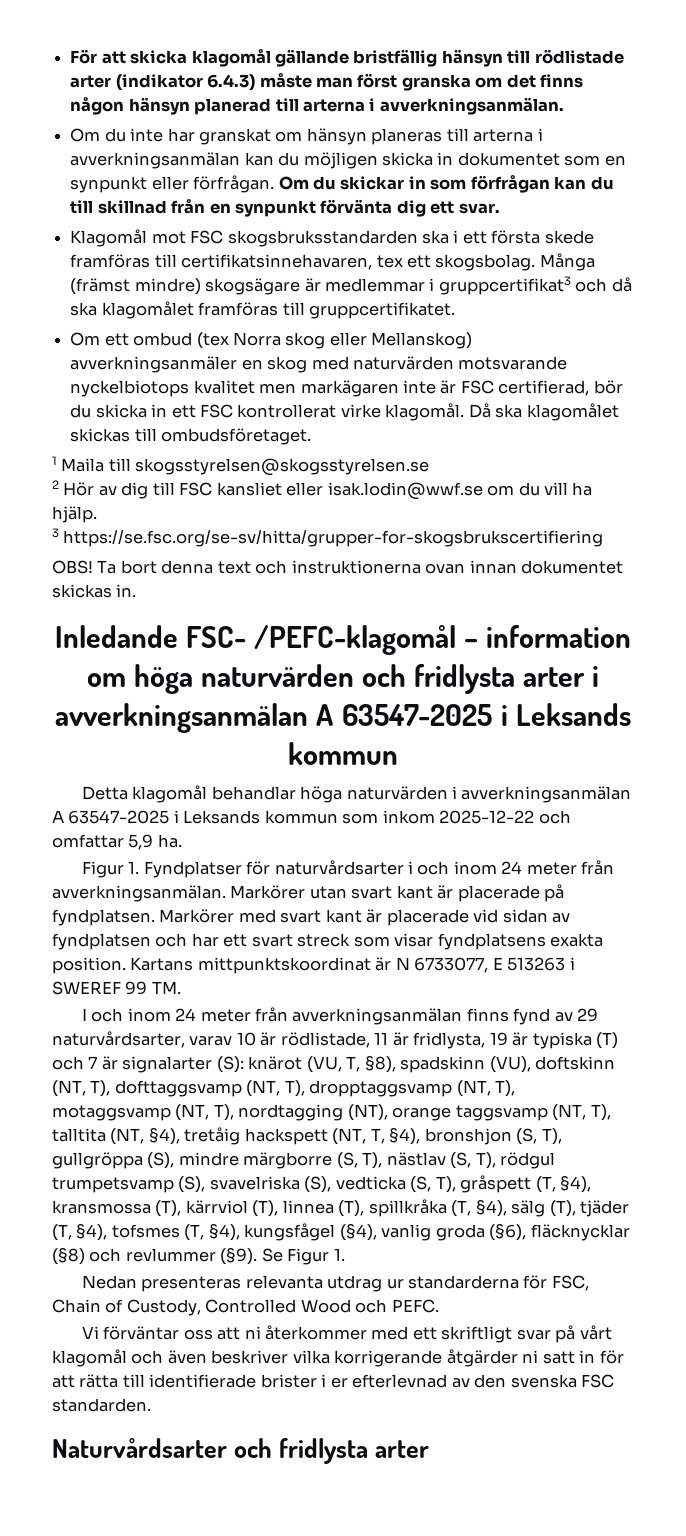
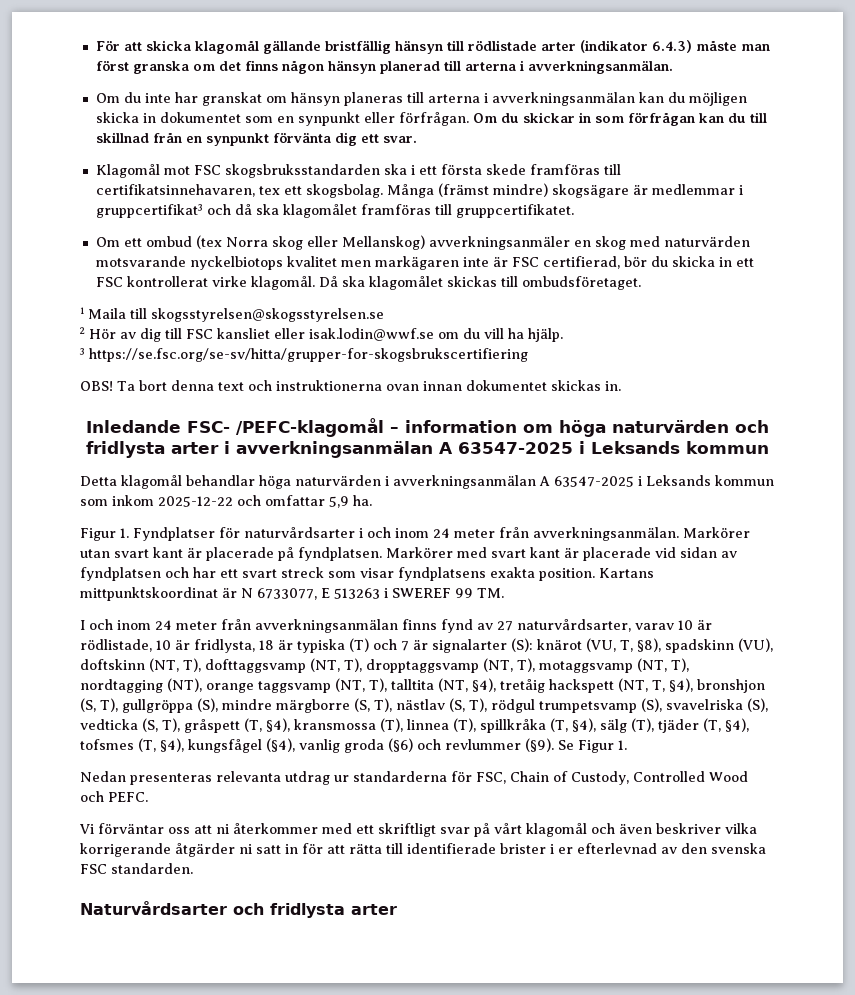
- I och inom 24 meter från avverkningsanmälan finns fynd av 29 naturvårdsarter, varav 10 är rödlistade, 11 är fridlysta, 19 är typiska (T) och 7 är signalarter (S):
+ I och inom 24 meter från avverkningsanmälan finns fynd av 27 naturvårdsarter, varav 10 är rödlistade, 10 är fridlysta, 18 är typiska (T) och 7 är signalarter (S):
- knärot (VU, T, §8), spadskinn (VU), doftskinn (NT, T), dofttaggsvamp (NT, T), dropptaggsvamp (NT, T), motaggsvamp (NT, T), nordtagging (NT), orange taggsvamp (NT, T), talltita (NT, §4), tretåig hackspett (NT, T, §4), bronshjon (S, T), gullgröppa (S), mindre märgborre (S, T), nästlav (S, T), rödgul trumpetsvamp (S), svavelriska (S), vedticka (S, T), gråspett (T, §4), kransmossa (T), kärrviol (T), linnea (T), spillkråka (T, §4), sälg (T), tjäder (T, §4), tofsmes (T, §4), kungsfågel (§4), vanlig groda (§6), fläcknycklar (§8) och revlummer (§9).
+ knärot (VU, T, §8), spadskinn (VU), doftskinn (NT, T), dofttaggsvamp (NT, T), dropptaggsvamp (NT, T), motaggsvamp (NT, T), nordtagging (NT), orange taggsvamp (NT, T), talltita (NT, §4), tretåig hackspett (NT, T, §4), bronshjon (S, T), gullgröppa (S), mindre märgborre (S, T), nästlav (S, T), rödgul trumpetsvamp (S), svavelriska (S), vedticka (S, T), gråspett (T, §4), kransmossa (T), linnea (T), spillkråka (T, §4), sälg (T), tjäder (T, §4), tofsmes (T, §4), kungsfågel (§4), vanlig groda (§6) och revlummer (§9).

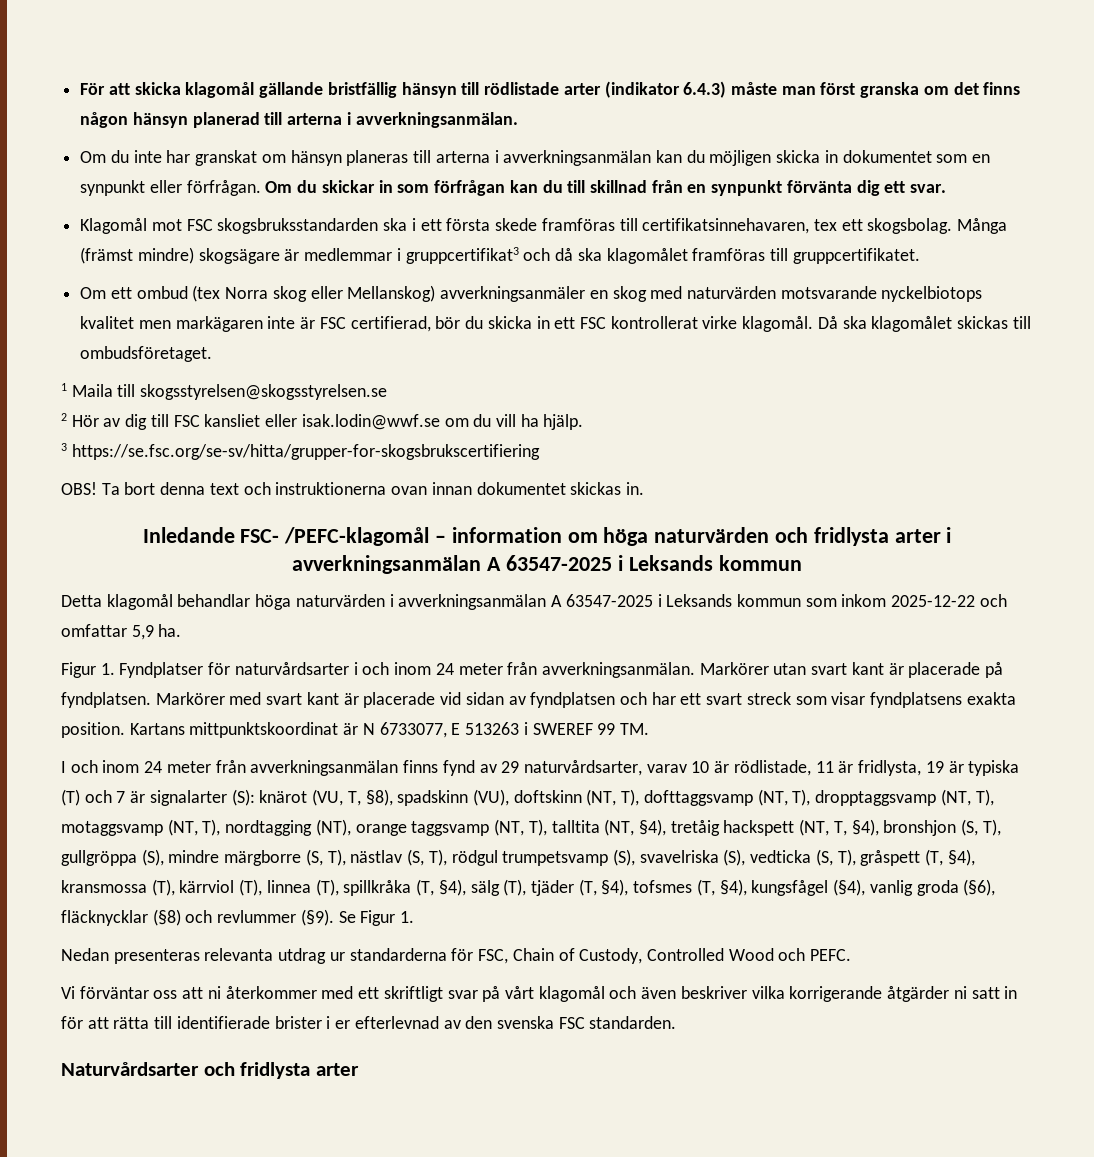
- I och inom 24 meter från avverkningsanmälan finns fynd av 27 naturvårdsarter, varav 10 är rödlistade, 10 är fridlysta, 18 är typiska (T) och 7 är signalarter (S):
+ I och inom 24 meter från avverkningsanmälan finns fynd av 29 naturvårdsarter, varav 10 är rödlistade, 11 är fridlysta, 19 är typiska (T) och 7 är signalarter (S):
- knärot (VU, T, §8), spadskinn (VU), doftskinn (NT, T), dofttaggsvamp (NT, T), dropptaggsvamp (NT, T), motaggsvamp (NT, T), nordtagging (NT), orange taggsvamp (NT, T), talltita (NT, §4), tretåig hackspett (NT, T, §4), bronshjon (S, T), gullgröppa (S), mindre märgborre (S, T), nästlav (S, T), rödgul trumpetsvamp (S), svavelriska (S), vedticka (S, T), gråspett (T, §4), kransmossa (T), linnea (T), spillkråka (T, §4), sälg (T), tjäder (T, §4), tofsmes (T, §4), kungsfågel (§4), vanlig groda (§6) och revlummer (§9).
+ knärot (VU, T, §8), spadskinn (VU), doftskinn (NT, T), dofttaggsvamp (NT, T), dropptaggsvamp (NT, T), motaggsvamp (NT, T), nordtagging (NT), orange taggsvamp (NT, T), talltita (NT, §4), tretåig hackspett (NT, T, §4), bronshjon (S, T), gullgröppa (S), mindre märgborre (S, T), nästlav (S, T), rödgul trumpetsvamp (S), svavelriska (S), vedticka (S, T), gråspett (T, §4), kransmossa (T), kärrviol (T), linnea (T), spillkråka (T, §4), sälg (T), tjäder (T, §4), tofsmes (T, §4), kungsfågel (§4), vanlig groda (§6), fläcknycklar (§8) och revlummer (§9).

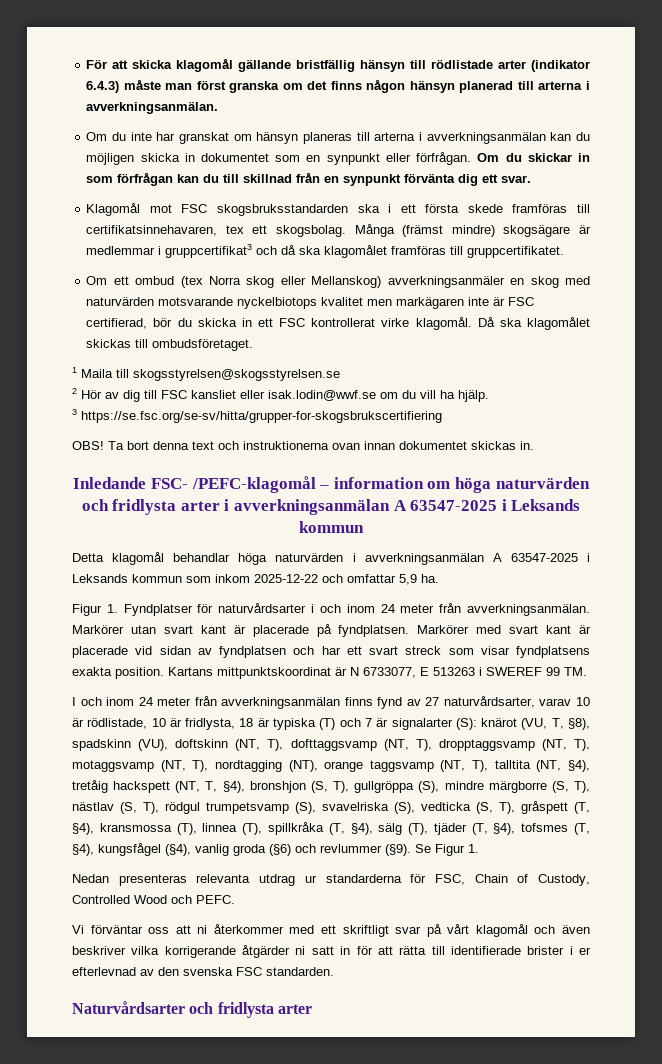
- I och inom 24 meter från avverkningsanmälan finns fynd av 29 naturvårdsarter, varav 10 är rödlistade, 11 är fridlysta, 19 är typiska (T) och 7 är signalarter (S):
+ I och inom 24 meter från avverkningsanmälan finns fynd av 27 naturvårdsarter, varav 10 är rödlistade, 10 är fridlysta, 18 är typiska (T) och 7 är signalarter (S):
- knärot (VU, T, §8), spadskinn (VU), doftskinn (NT, T), dofttaggsvamp (NT, T), dropptaggsvamp (NT, T), motaggsvamp (NT, T), nordtagging (NT), orange taggsvamp (NT, T), talltita (NT, §4), tretåig hackspett (NT, T, §4), bronshjon (S, T), gullgröppa (S), mindre märgborre (S, T), nästlav (S, T), rödgul trumpetsvamp (S), svavelriska (S), vedticka (S, T), gråspett (T, §4), kransmossa (T), kärrviol (T), linnea (T), spillkråka (T, §4), sälg (T), tjäder (T, §4), tofsmes (T, §4), kungsfågel (§4), vanlig groda (§6), fläcknycklar (§8) och revlummer (§9).
+ knärot (VU, T, §8), spadskinn (VU), doftskinn (NT, T), dofttaggsvamp (NT, T), dropptaggsvamp (NT, T), motaggsvamp (NT, T), nordtagging (NT), orange taggsvamp (NT, T), talltita (NT, §4), tretåig hackspett (NT, T, §4), bronshjon (S, T), gullgröppa (S), mindre märgborre (S, T), nästlav (S, T), rödgul trumpetsvamp (S), svavelriska (S), vedticka (S, T), gråspett (T, §4), kransmossa (T), linnea (T), spillkråka (T, §4), sälg (T), tjäder (T, §4), tofsmes (T, §4), kungsfågel (§4), vanlig groda (§6) och revlummer (§9).

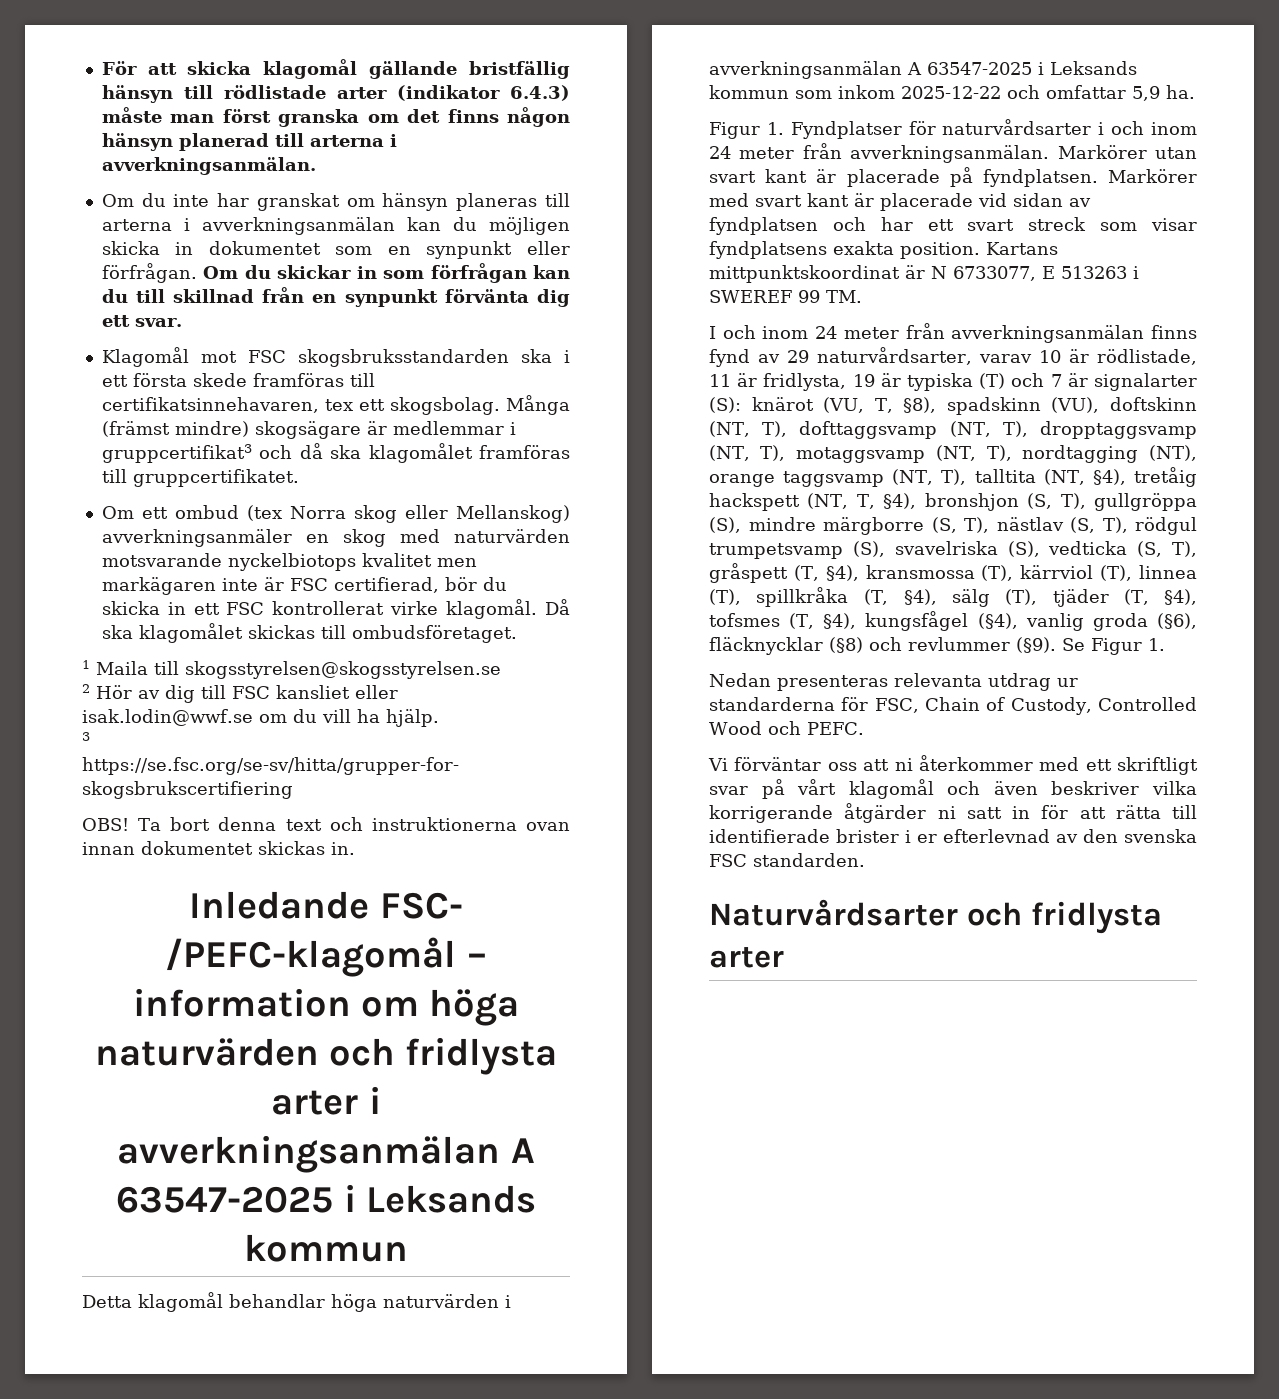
- I och inom 24 meter från avverkningsanmälan finns fynd av 27 naturvårdsarter, varav 10 är rödlistade, 10 är fridlysta, 18 är typiska (T) och 7 är signalarter (S):
+ I och inom 24 meter från avverkningsanmälan finns fynd av 29 naturvårdsarter, varav 10 är rödlistade, 11 är fridlysta, 19 är typiska (T) och 7 är signalarter (S):
- knärot (VU, T, §8), spadskinn (VU), doftskinn (NT, T), dofttaggsvamp (NT, T), dropptaggsvamp (NT, T), motaggsvamp (NT, T), nordtagging (NT), orange taggsvamp (NT, T), talltita (NT, §4), tretåig hackspett (NT, T, §4), bronshjon (S, T), gullgröppa (S), mindre märgborre (S, T), nästlav (S, T), rödgul trumpetsvamp (S), svavelriska (S), vedticka (S, T), gråspett (T, §4), kransmossa (T), linnea (T), spillkråka (T, §4), sälg (T), tjäder (T, §4), tofsmes (T, §4), kungsfågel (§4), vanlig groda (§6) och revlummer (§9).
+ knärot (VU, T, §8), spadskinn (VU), doftskinn (NT, T), dofttaggsvamp (NT, T), dropptaggsvamp (NT, T), motaggsvamp (NT, T), nordtagging (NT), orange taggsvamp (NT, T), talltita (NT, §4), tretåig hackspett (NT, T, §4), bronshjon (S, T), gullgröppa (S), mindre märgborre (S, T), nästlav (S, T), rödgul trumpetsvamp (S), svavelriska (S), vedticka (S, T), gråspett (T, §4), kransmossa (T), kärrviol (T), linnea (T), spillkråka (T, §4), sälg (T), tjäder (T, §4), tofsmes (T, §4), kungsfågel (§4), vanlig groda (§6), fläcknycklar (§8) och revlummer (§9).

